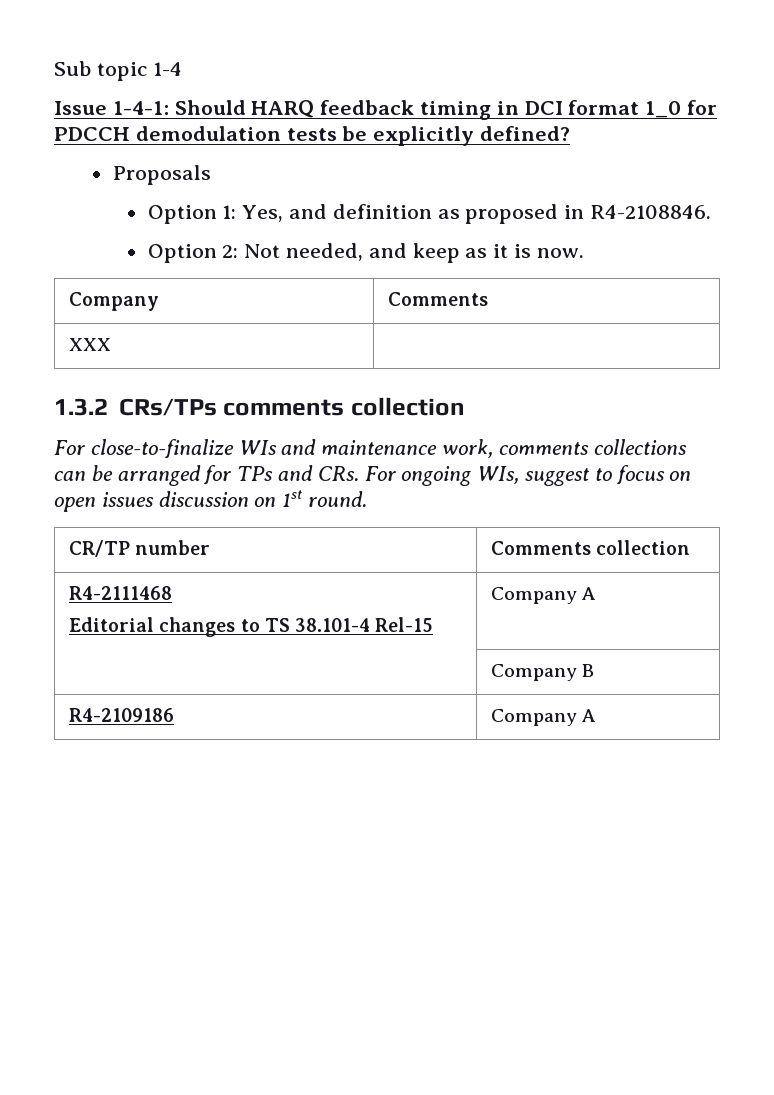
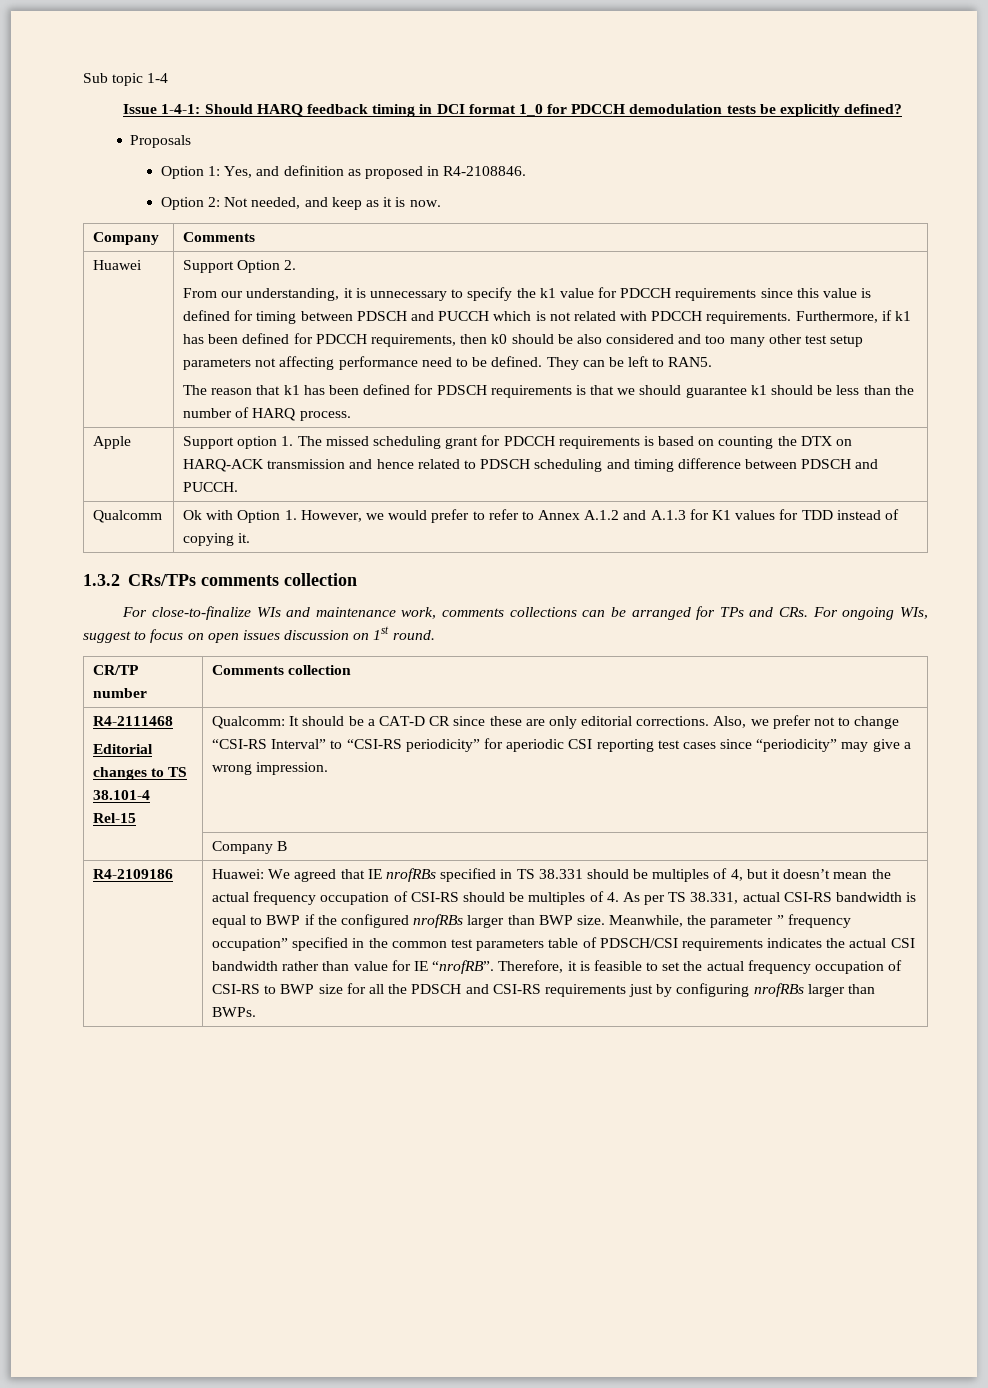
- XXX
+ Huawei | Support Option 2.
+ From our understanding, it is unnecessary to specify the k1 value for PDCCH requirements since this value is defined for timing between PDSCH and PUCCH which is not related with PDCCH requirements. Furthermore, if k1 has been defined for PDCCH requirements, then k0 should be also considered and too many other test setup parameters not affecting performance need to be defined. They can be left to RAN5.
+ The reason that k1 has been defined for PDSCH requirements is that we should guarantee k1 should be less than the number of HARQ process.
+ Apple | Support option 1. The missed scheduling grant for PDCCH requirements is based on counting the DTX on HARQ-ACK transmission and hence related to PDSCH scheduling and timing difference between PDSCH and PUCCH.
+ Qualcomm | Ok with Option 1. However, we would prefer to refer to Annex A.1.2 and A.1.3 for K1 values for TDD instead of copying it.
- Editorial changes to TS 38.101-4 Rel-15 | Company A
+ Editorial changes to TS 38.101-4 Rel-15 | Qualcomm: It should be a CAT-D CR since these are only editorial corrections. Also, we prefer not to change “CSI-RS Interval” to “CSI-RS periodicity” for aperiodic CSI reporting test cases since “periodicity” may give a wrong impression.
  | Company B
- R4-2109186 | Company A
+ R4-2109186 | Huawei: We agreed that IE nrofRBs specified in TS 38.331 should be multiples of 4, but it doesn’t mean the actual frequency occupation of CSI-RS should be multiples of 4. As per TS 38.331, actual CSI-RS bandwidth is equal to BWP if the configured nrofRBs larger than BWP size. Meanwhile, the parameter ” frequency occupation” specified in the common test parameters table of PDSCH/CSI requirements indicates the actual CSI bandwidth rather than value for IE “nrofRB”. Therefore, it is feasible to set the actual frequency occupation of CSI-RS to BWP size for all the PDSCH and CSI-RS requirements just by configuring nrofRBs larger than BWPs.

